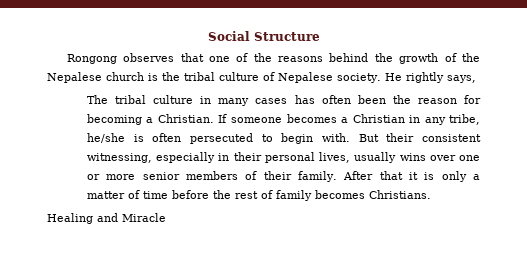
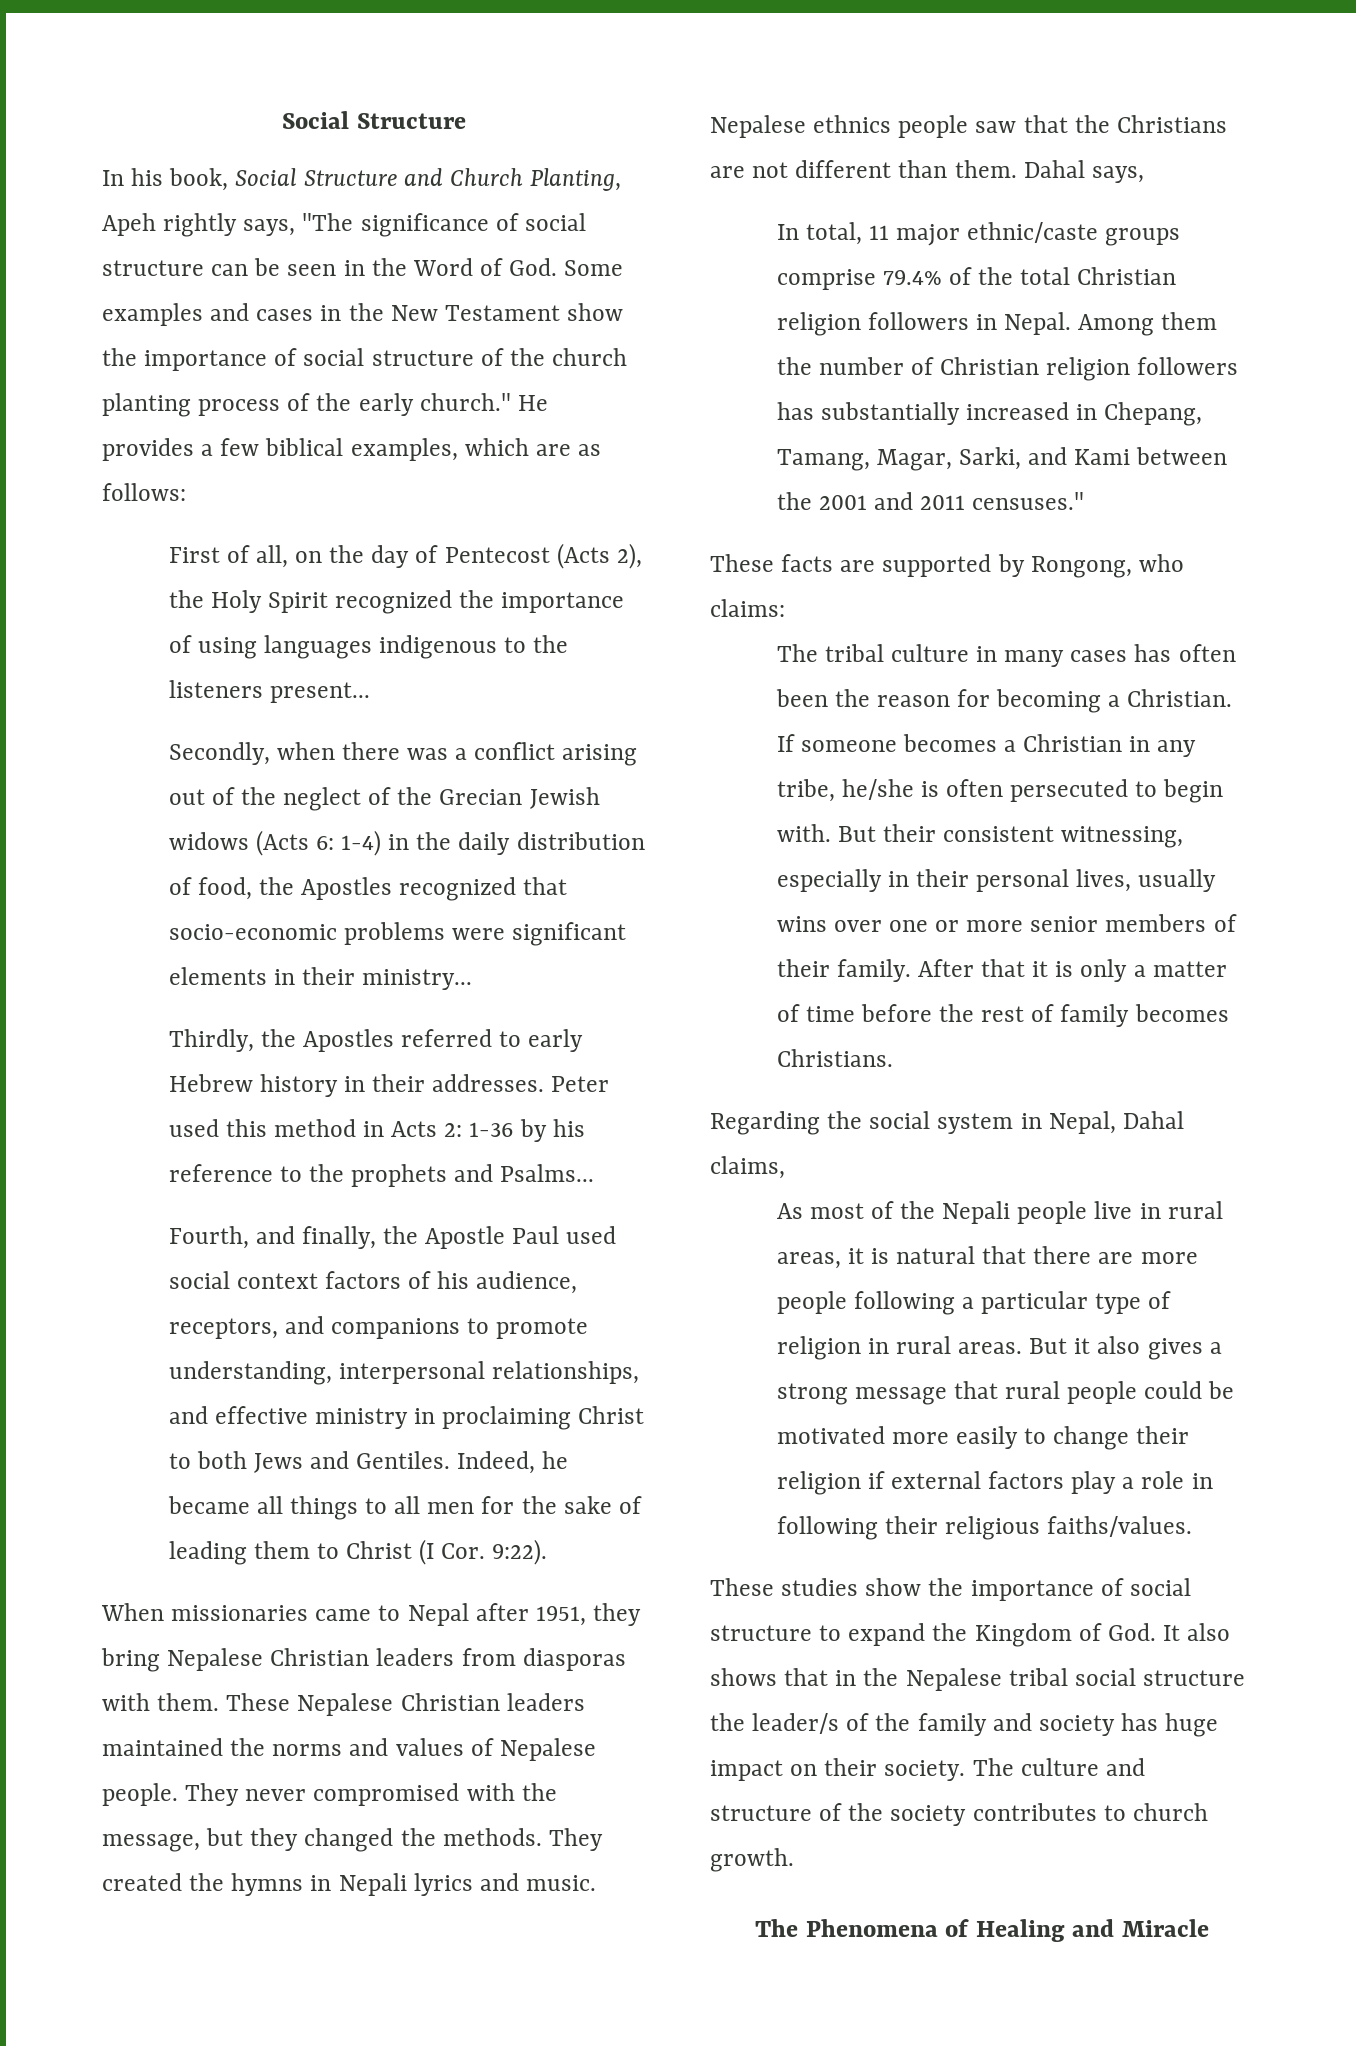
- Rongong observes that one of the reasons behind the growth of the Nepalese church is the tribal culture of Nepalese society. He rightly says,
+ In his book, Social Structure and Church Planting, Apeh rightly says, "The significance of social structure can be seen in the Word of God. Some examples and cases in the New Testament show the importance of social structure of the church planting process of the early church." He provides a few biblical examples, which are as follows:
+ First of all, on the day of Pentecost (Acts 2), the Holy Spirit recognized the importance of using languages indigenous to the listeners present...
+ Secondly, when there was a conflict arising out of the neglect of the Grecian Jewish widows (Acts 6: 1-4) in the daily distribution of food, the Apostles recognized that socio-economic problems were significant elements in their ministry...
+ Thirdly, the Apostles referred to early Hebrew history in their addresses. Peter used this method in Acts 2: 1-36 by his reference to the prophets and Psalms...
+ Fourth, and finally, the Apostle Paul used social context factors of his audience, receptors, and companions to promote understanding, interpersonal relationships, and effective ministry in proclaiming Christ to both Jews and Gentiles. Indeed, he became all things to all men for the sake of leading them to Christ (I Cor. 9:22).
+ When missionaries came to Nepal after 1951, they bring Nepalese Christian leaders from diasporas with them. These Nepalese Christian leaders maintained the norms and values of Nepalese people. They never compromised with the message, but they changed the methods. They created the hymns in Nepali lyrics and music. Nepalese ethnics people saw that the Christians are not different than them. Dahal says,
+ In total, 11 major ethnic/caste groups comprise 79.4% of the total Christian religion followers in Nepal. Among them the number of Christian religion followers has substantially increased in Chepang, Tamang, Magar, Sarki, and Kami between the 2001 and 2011 censuses."
+ These facts are supported by Rongong, who claims:
- Healing and Miracle
+ Regarding the social system in Nepal, Dahal claims,
+ As most of the Nepali people live in rural areas, it is natural that there are more people following a particular type of religion in rural areas. But it also gives a strong message that rural people could be motivated more easily to change their religion if external factors play a role in following their religious faiths/values.
+ These studies show the importance of social structure to expand the Kingdom of God. It also shows that in the Nepalese tribal social structure the leader/s of the family and society has huge impact on their society. The culture and structure of the society contributes to church growth.
+ The Phenomena of Healing and Miracle

